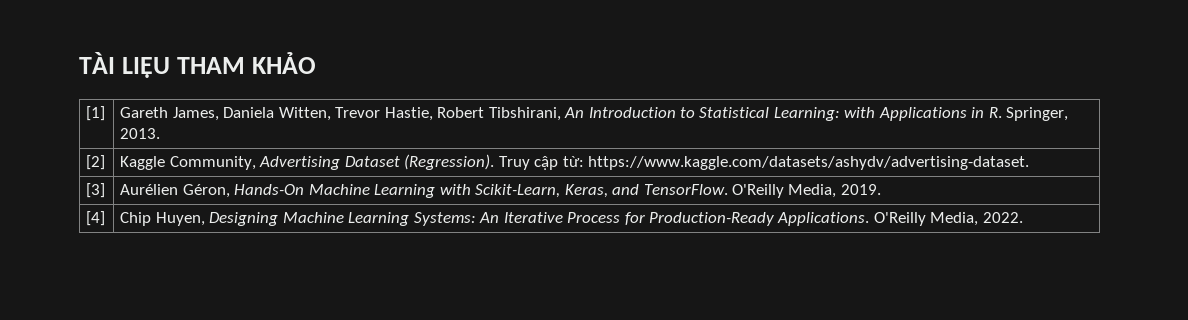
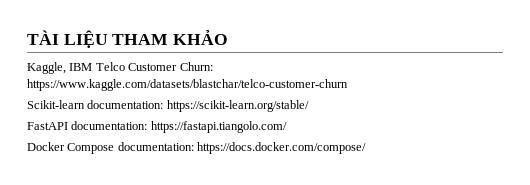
- [1] | Gareth James, Daniela Witten, Trevor Hastie, Robert Tibshirani, An Introduction to Statistical Learning: with Applications in R. Springer, 2013.
- [2] | Kaggle Community, Advertising Dataset (Regression). Truy cập từ: https://www.kaggle.com/datasets/ashydv/advertising-dataset.
- [3] | Aurélien Géron, Hands-On Machine Learning with Scikit-Learn, Keras, and TensorFlow. O'Reilly Media, 2019.
- [4] | Chip Huyen, Designing Machine Learning Systems: An Iterative Process for Production-Ready Applications. O'Reilly Media, 2022.
+ Kaggle, IBM Telco Customer Churn: https://www.kaggle.com/datasets/blastchar/telco-customer-churn
+ Scikit-learn documentation: https://scikit-learn.org/stable/
+ FastAPI documentation: https://fastapi.tiangolo.com/
+ Docker Compose documentation: https://docs.docker.com/compose/

